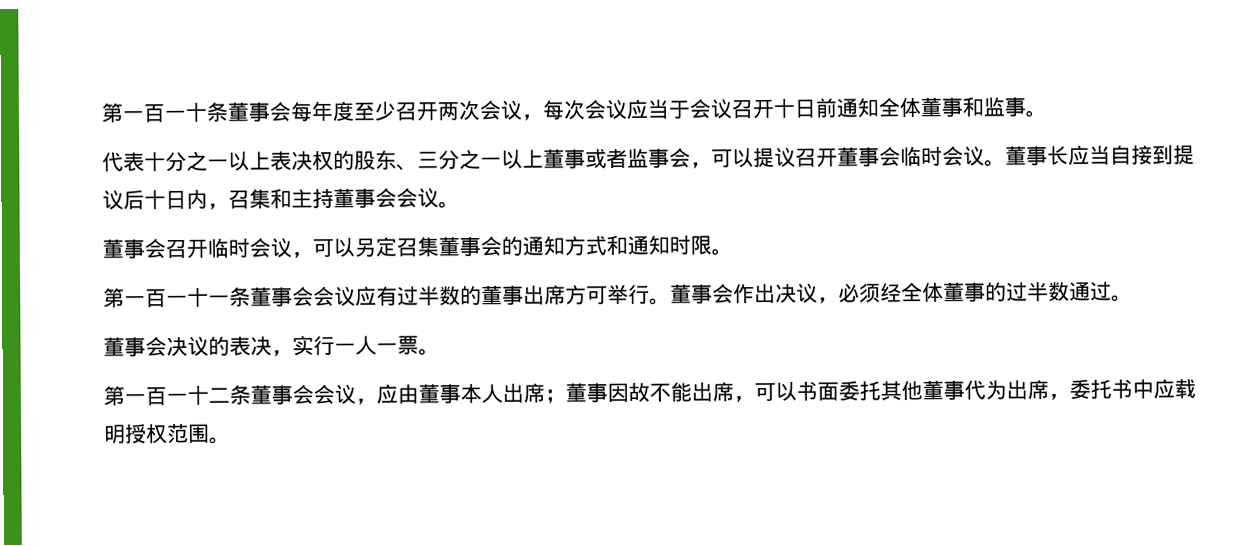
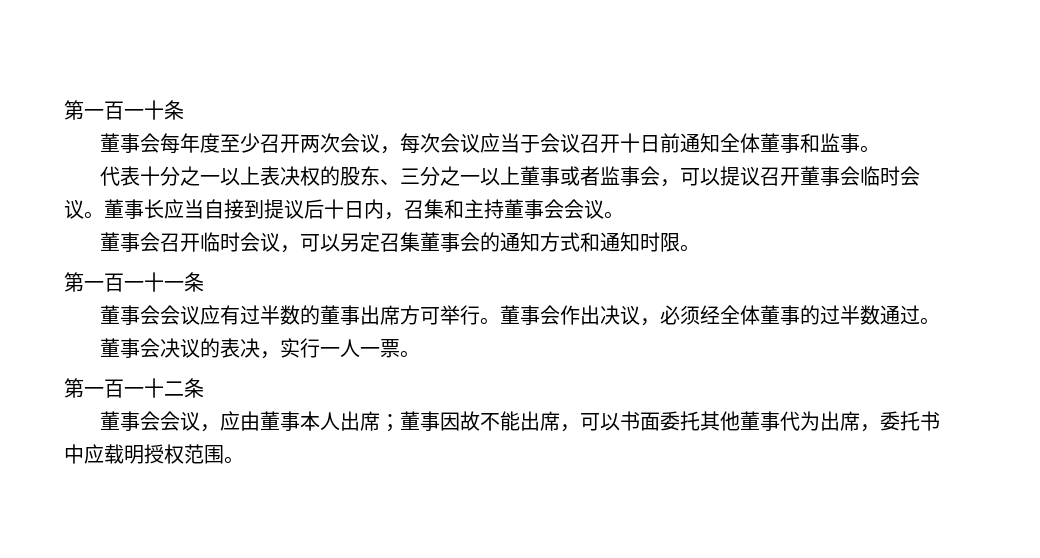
- 第一百一十条董事会每年度至少召开两次会议，每次会议应当于会议召开十日前通知全体董事和监事。
+ 第一百一十条
+ 董事会每年度至少召开两次会议，每次会议应当于会议召开十日前通知全体董事和监事。
- 第一百一十一条董事会会议应有过半数的董事出席方可举行。
+ 第一百一十一条
+ 董事会会议应有过半数的董事出席方可举行。
- 第一百一十二条董事会会议，应由董事本人出席；董事因故不能出席，可以书面委托其他董事代为出席，委托书中应载明授权范围。
+ 第一百一十二条
+ 董事会会议，应由董事本人出席；董事因故不能出席，可以书面委托其他董事代为出席，委托书中应载明授权范围。

